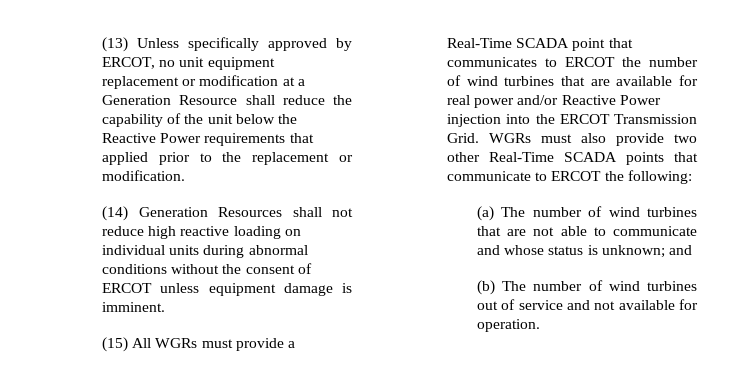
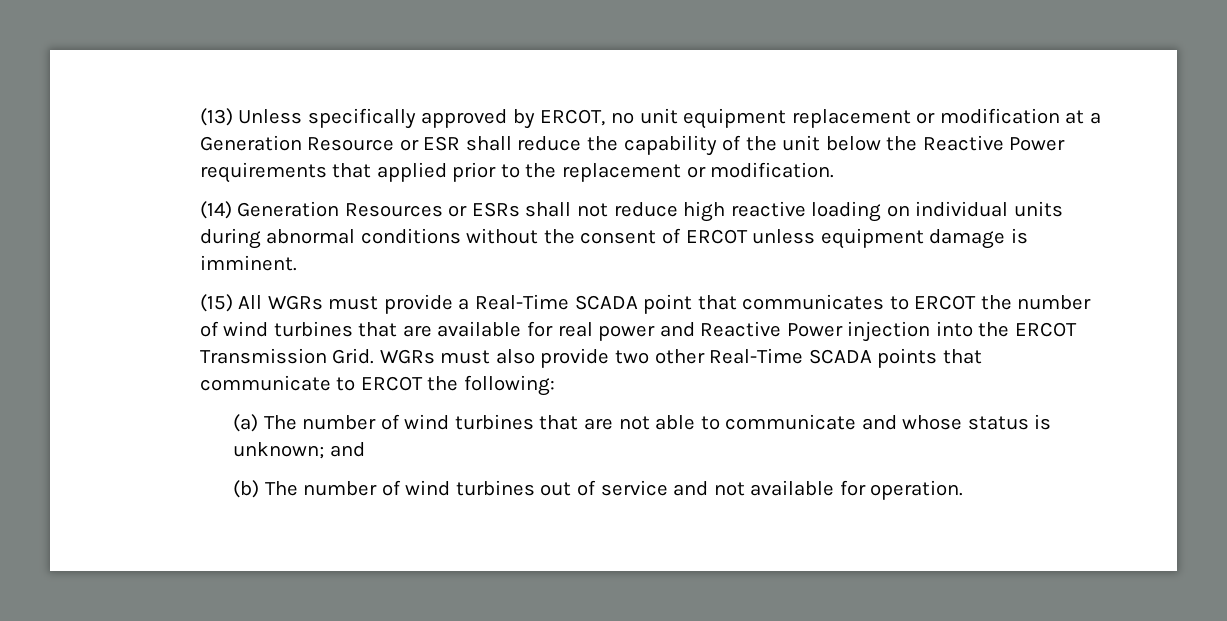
- (13) Unless specifically approved by ERCOT, no unit equipment replacement or modification at a Generation Resource shall reduce the capability of the unit below the Reactive Power requirements that applied prior to the replacement or modification.
+ (13) Unless specifically approved by ERCOT, no unit equipment replacement or modification at a Generation Resource or ESR shall reduce the capability of the unit below the Reactive Power requirements that applied prior to the replacement or modification.
- (14) Generation Resources shall not reduce high reactive loading on individual units during abnormal conditions without the consent of ERCOT unless equipment damage is imminent.
+ (14) Generation Resources or ESRs shall not reduce high reactive loading on individual units during abnormal conditions without the consent of ERCOT unless equipment damage is imminent.
- (15) All WGRs must provide a Real-Time SCADA point that communicates to ERCOT the number of wind turbines that are available for real power and/or Reactive Power injection into the ERCOT Transmission Grid.
+ (15) All WGRs must provide a Real-Time SCADA point that communicates to ERCOT the number of wind turbines that are available for real power and Reactive Power injection into the ERCOT Transmission Grid.

